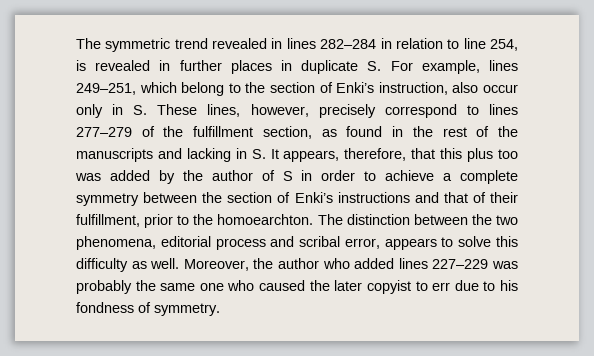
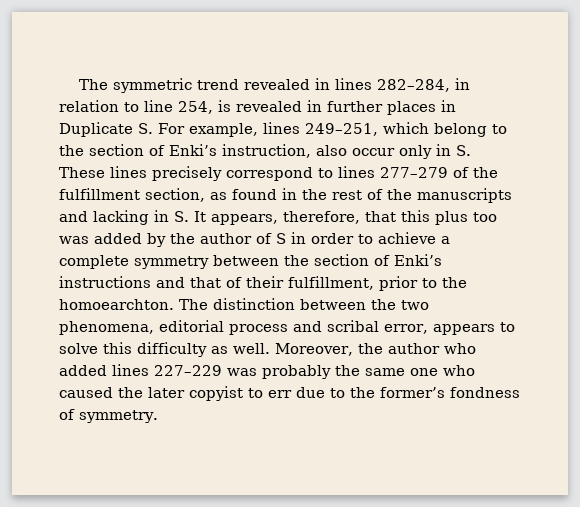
- The symmetric trend revealed in lines 282–284 in relation to line 254, is revealed in further places in duplicate S. For example, lines 249–251, which belong to the section of Enki’s instruction, also occur only in S. These lines, however, precisely correspond to lines 277–279 of the fulfillment section, as found in the rest of the manuscripts and lacking in S. It appears, therefore, that this plus too was added by the author of S in order to achieve a complete symmetry between the section of Enki’s instructions and that of their fulfillment, prior to the homoearchton.
+ The symmetric trend revealed in lines 282–284, in relation to line 254, is revealed in further places in Duplicate S. For example, lines 249–251, which belong to the section of Enki’s instruction, also occur only in S. These lines precisely correspond to lines 277–279 of the fulfillment section, as found in the rest of the manuscripts and lacking in S. It appears, therefore, that this plus too was added by the author of S in order to achieve a complete symmetry between the section of Enki’s instructions and that of their fulfillment, prior to the homoearchton.
- Moreover, the author who added lines 227–229 was probably the same one who caused the later copyist to err due to his fondness of symmetry.
+ Moreover, the author who added lines 227–229 was probably the same one who caused the later copyist to err due to the former’s fondness of symmetry.

